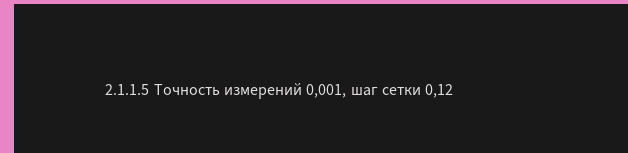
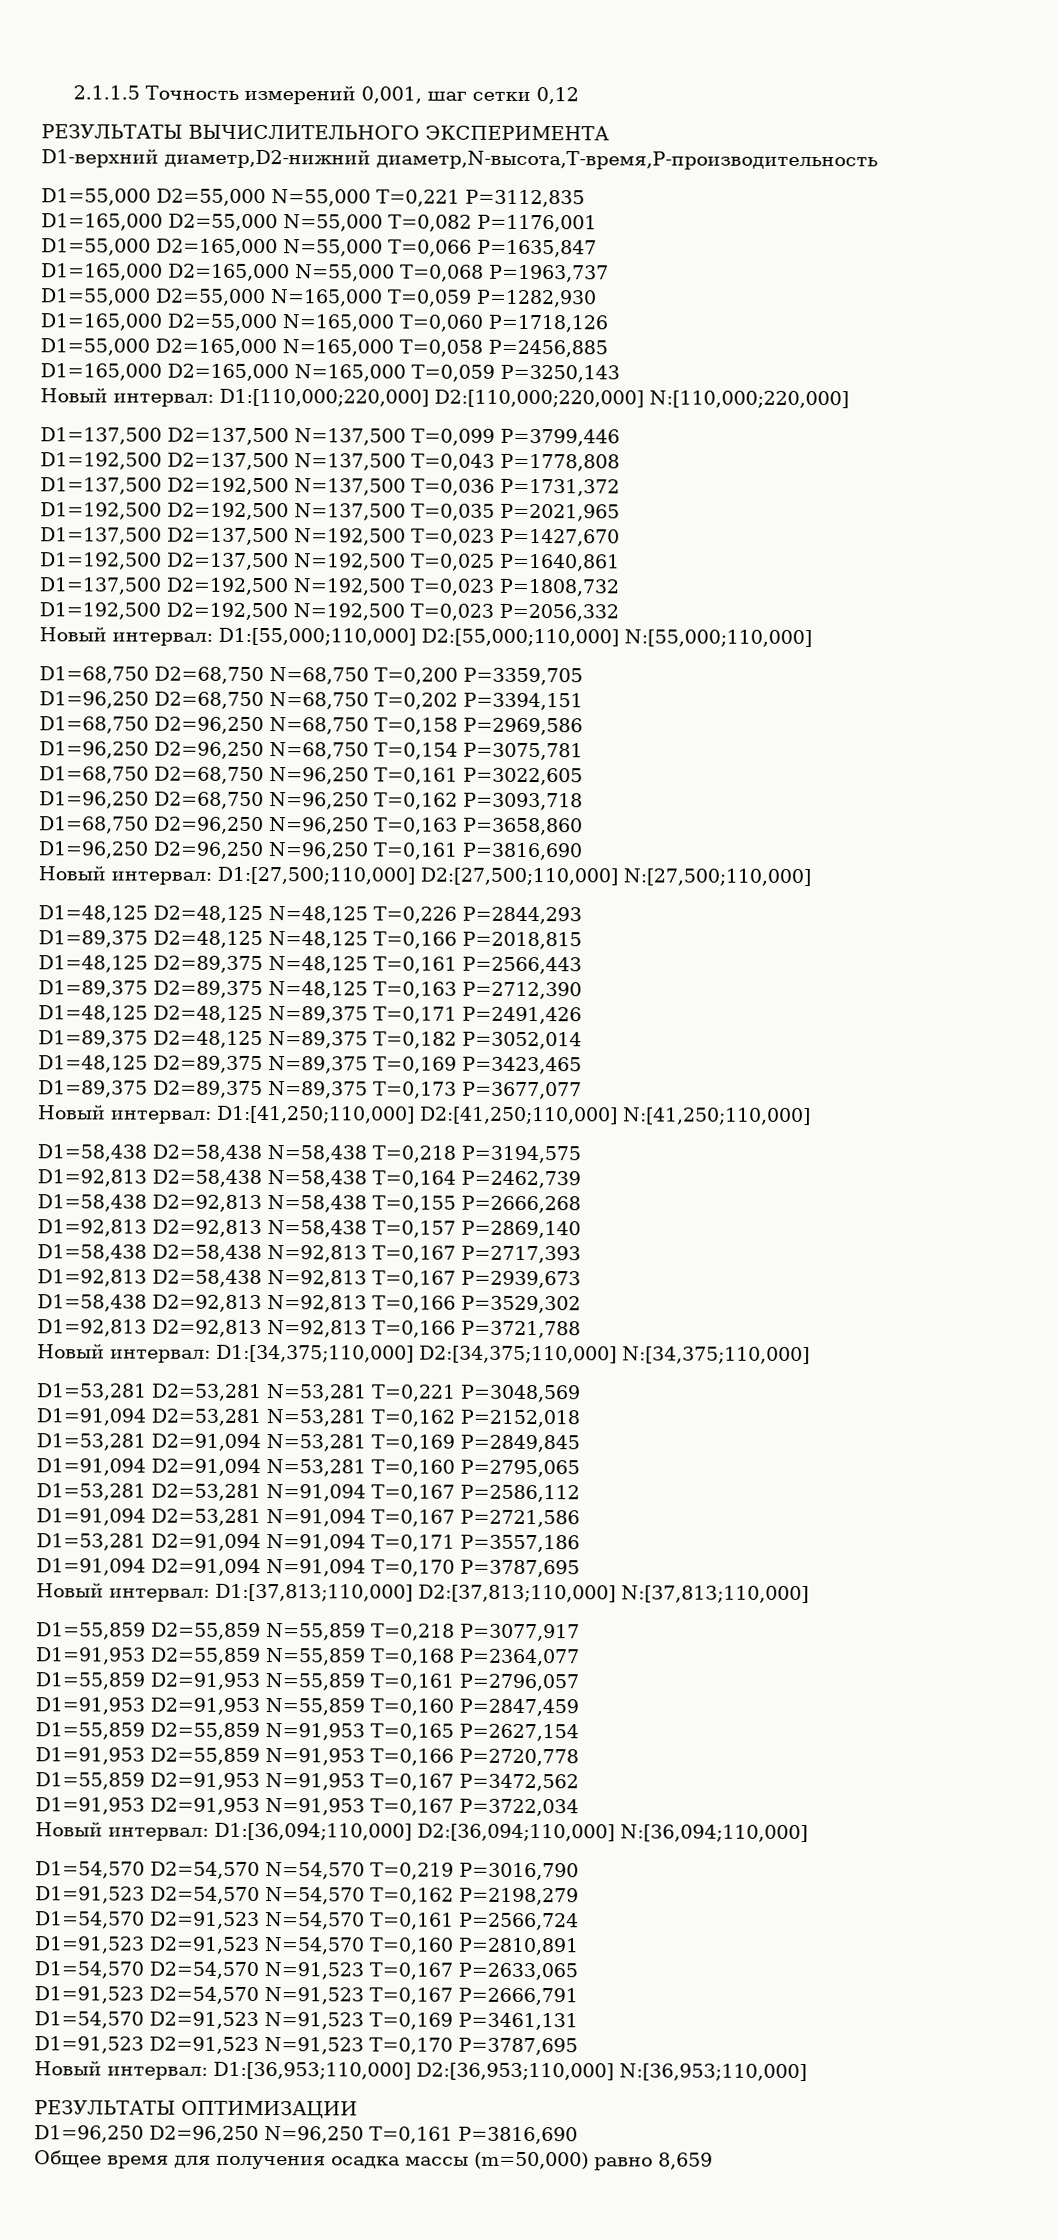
+ РЕЗУЛЬТАТЫ ВЫЧИСЛИТЕЛЬНОГО ЭКСПЕРИМЕНТА
+ D1-верхний диаметр,D2-нижний диаметр,N-высота,T-время,P-производительность
+ D1=55,000 D2=55,000 N=55,000 T=0,221 P=3112,835
+ D1=165,000 D2=55,000 N=55,000 T=0,082 P=1176,001
+ D1=55,000 D2=165,000 N=55,000 T=0,066 P=1635,847
+ D1=165,000 D2=165,000 N=55,000 T=0,068 P=1963,737
+ D1=55,000 D2=55,000 N=165,000 T=0,059 P=1282,930
+ D1=165,000 D2=55,000 N=165,000 T=0,060 P=1718,126
+ D1=55,000 D2=165,000 N=165,000 T=0,058 P=2456,885
+ D1=165,000 D2=165,000 N=165,000 T=0,059 P=3250,143
+ Новый интервал: D1:[110,000;220,000] D2:[110,000;220,000] N:[110,000;220,000]
+ D1=137,500 D2=137,500 N=137,500 T=0,099 P=3799,446
+ D1=192,500 D2=137,500 N=137,500 T=0,043 P=1778,808
+ D1=137,500 D2=192,500 N=137,500 T=0,036 P=1731,372
+ D1=192,500 D2=192,500 N=137,500 T=0,035 P=2021,965
+ D1=137,500 D2=137,500 N=192,500 T=0,023 P=1427,670
+ D1=192,500 D2=137,500 N=192,500 T=0,025 P=1640,861
+ D1=137,500 D2=192,500 N=192,500 T=0,023 P=1808,732
+ D1=192,500 D2=192,500 N=192,500 T=0,023 P=2056,332
+ Новый интервал: D1:[55,000;110,000] D2:[55,000;110,000] N:[55,000;110,000]
+ D1=68,750 D2=68,750 N=68,750 T=0,200 P=3359,705
+ D1=96,250 D2=68,750 N=68,750 T=0,202 P=3394,151
+ D1=68,750 D2=96,250 N=68,750 T=0,158 P=2969,586
+ D1=96,250 D2=96,250 N=68,750 T=0,154 P=3075,781
+ D1=68,750 D2=68,750 N=96,250 T=0,161 P=3022,605
+ D1=96,250 D2=68,750 N=96,250 T=0,162 P=3093,718
+ D1=68,750 D2=96,250 N=96,250 T=0,163 P=3658,860
+ D1=96,250 D2=96,250 N=96,250 T=0,161 P=3816,690
+ Новый интервал: D1:[27,500;110,000] D2:[27,500;110,000] N:[27,500;110,000]
+ D1=48,125 D2=48,125 N=48,125 T=0,226 P=2844,293
+ D1=89,375 D2=48,125 N=48,125 T=0,166 P=2018,815
+ D1=48,125 D2=89,375 N=48,125 T=0,161 P=2566,443
+ D1=89,375 D2=89,375 N=48,125 T=0,163 P=2712,390
+ D1=48,125 D2=48,125 N=89,375 T=0,171 P=2491,426
+ D1=89,375 D2=48,125 N=89,375 T=0,182 P=3052,014
+ D1=48,125 D2=89,375 N=89,375 T=0,169 P=3423,465
+ D1=89,375 D2=89,375 N=89,375 T=0,173 P=3677,077
+ Новый интервал: D1:[41,250;110,000] D2:[41,250;110,000] N:[41,250;110,000]
+ D1=58,438 D2=58,438 N=58,438 T=0,218 P=3194,575
+ D1=92,813 D2=58,438 N=58,438 T=0,164 P=2462,739
+ D1=58,438 D2=92,813 N=58,438 T=0,155 P=2666,268
+ D1=92,813 D2=92,813 N=58,438 T=0,157 P=2869,140
+ D1=58,438 D2=58,438 N=92,813 T=0,167 P=2717,393
+ D1=92,813 D2=58,438 N=92,813 T=0,167 P=2939,673
+ D1=58,438 D2=92,813 N=92,813 T=0,166 P=3529,302
+ D1=92,813 D2=92,813 N=92,813 T=0,166 P=3721,788
+ Новый интервал: D1:[34,375;110,000] D2:[34,375;110,000] N:[34,375;110,000]
+ D1=53,281 D2=53,281 N=53,281 T=0,221 P=3048,569
+ D1=91,094 D2=53,281 N=53,281 T=0,162 P=2152,018
+ D1=53,281 D2=91,094 N=53,281 T=0,169 P=2849,845
+ D1=91,094 D2=91,094 N=53,281 T=0,160 P=2795,065
+ D1=53,281 D2=53,281 N=91,094 T=0,167 P=2586,112
+ D1=91,094 D2=53,281 N=91,094 T=0,167 P=2721,586
+ D1=53,281 D2=91,094 N=91,094 T=0,171 P=3557,186
+ D1=91,094 D2=91,094 N=91,094 T=0,170 P=3787,695
+ Новый интервал: D1:[37,813;110,000] D2:[37,813;110,000] N:[37,813;110,000]
+ D1=55,859 D2=55,859 N=55,859 T=0,218 P=3077,917
+ D1=91,953 D2=55,859 N=55,859 T=0,168 P=2364,077
+ D1=55,859 D2=91,953 N=55,859 T=0,161 P=2796,057
+ D1=91,953 D2=91,953 N=55,859 T=0,160 P=2847,459
+ D1=55,859 D2=55,859 N=91,953 T=0,165 P=2627,154
+ D1=91,953 D2=55,859 N=91,953 T=0,166 P=2720,778
+ D1=55,859 D2=91,953 N=91,953 T=0,167 P=3472,562
+ D1=91,953 D2=91,953 N=91,953 T=0,167 P=3722,034
+ Новый интервал: D1:[36,094;110,000] D2:[36,094;110,000] N:[36,094;110,000]
+ D1=54,570 D2=54,570 N=54,570 T=0,219 P=3016,790
+ D1=91,523 D2=54,570 N=54,570 T=0,162 P=2198,279
+ D1=54,570 D2=91,523 N=54,570 T=0,161 P=2566,724
+ D1=91,523 D2=91,523 N=54,570 T=0,160 P=2810,891
+ D1=54,570 D2=54,570 N=91,523 T=0,167 P=2633,065
+ D1=91,523 D2=54,570 N=91,523 T=0,167 P=2666,791
+ D1=54,570 D2=91,523 N=91,523 T=0,169 P=3461,131
+ D1=91,523 D2=91,523 N=91,523 T=0,170 P=3787,695
+ Новый интервал: D1:[36,953;110,000] D2:[36,953;110,000] N:[36,953;110,000]
+ РЕЗУЛЬТАТЫ ОПТИМИЗАЦИИ
+ D1=96,250 D2=96,250 N=96,250 T=0,161 P=3816,690
+ Общее время для получения осадка массы (m=50,000) равно 8,659

